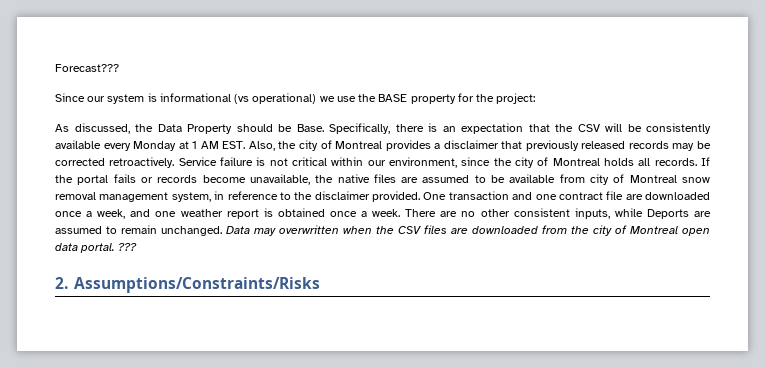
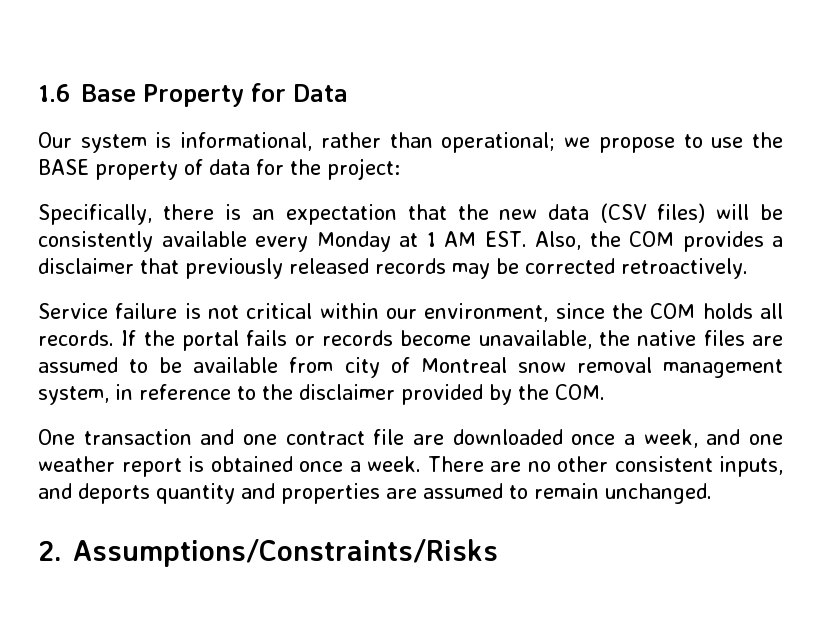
- Forecast???
- Since our system is informational (vs operational) we use the BASE property for the project:
+ 1.6 Base Property for Data
+ Our system is informational, rather than operational; we propose to use the BASE property of data for the project:
- As discussed, the Data Property should be Base. Specifically, there is an expectation that the CSV will be consistently available every Monday at 1 AM EST. Also, the city of Montreal provides a disclaimer that previously released records may be corrected retroactively. Service failure is not critical within our environment, since the city of Montreal holds all records.
+ Specifically, there is an expectation that the new data (CSV files) will be consistently available every Monday at 1 AM EST. Also, the COM provides a disclaimer that previously released records may be corrected retroactively.
+ Service failure is not critical within our environment, since the COM holds all records.
- If the portal fails or records become unavailable, the native files are assumed to be available from city of Montreal snow removal management system, in reference to the disclaimer provided. One transaction and one contract file are downloaded once a week, and one weather report is obtained once a week.
+ If the portal fails or records become unavailable, the native files are assumed to be available from city of Montreal snow removal management system, in reference to the disclaimer provided by the COM.
+ One transaction and one contract file are downloaded once a week, and one weather report is obtained once a week.
- There are no other consistent inputs, while Deports are assumed to remain unchanged. Data may overwritten when the CSV files are downloaded from the city of Montreal open data portal. ???
+ There are no other consistent inputs, and deports quantity and properties are assumed to remain unchanged.

